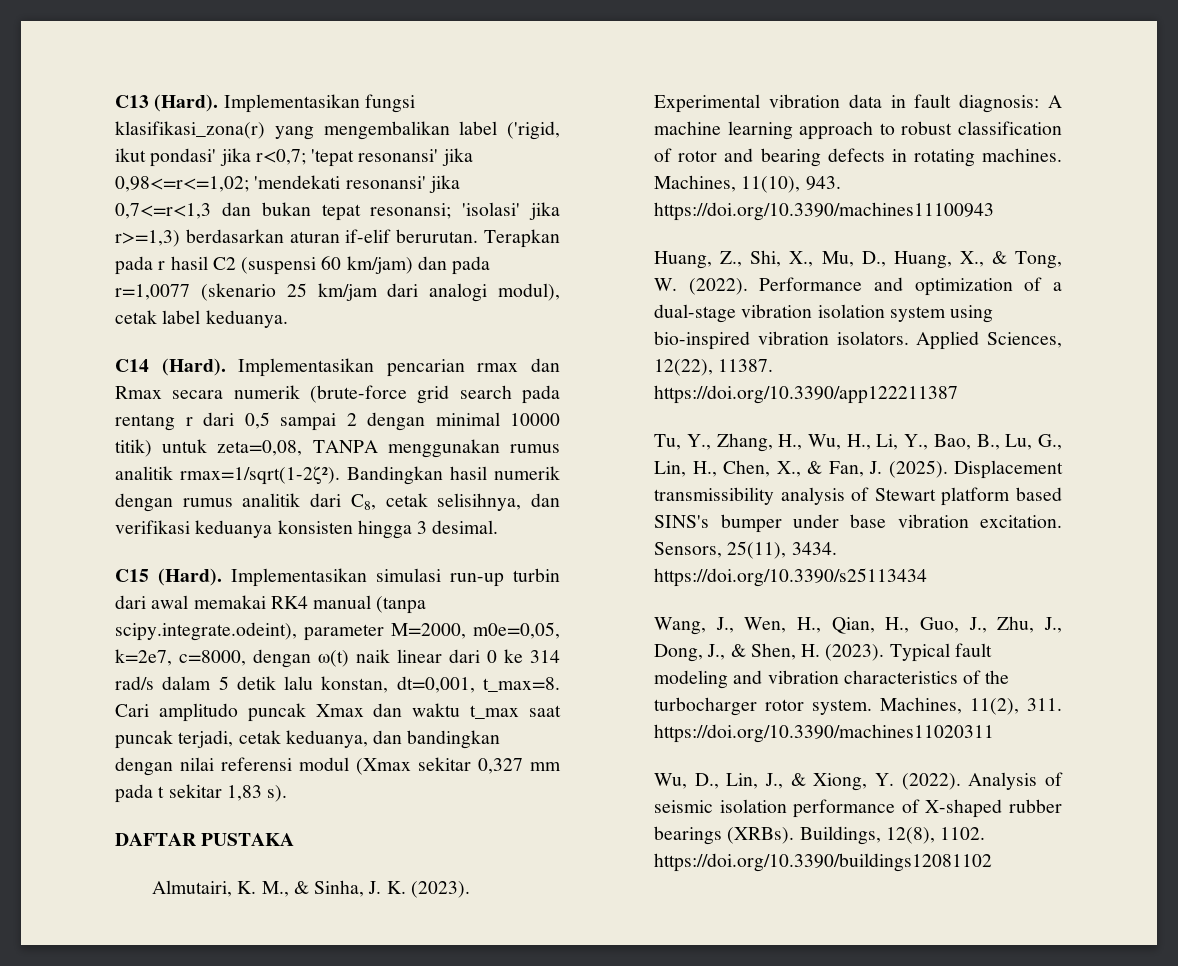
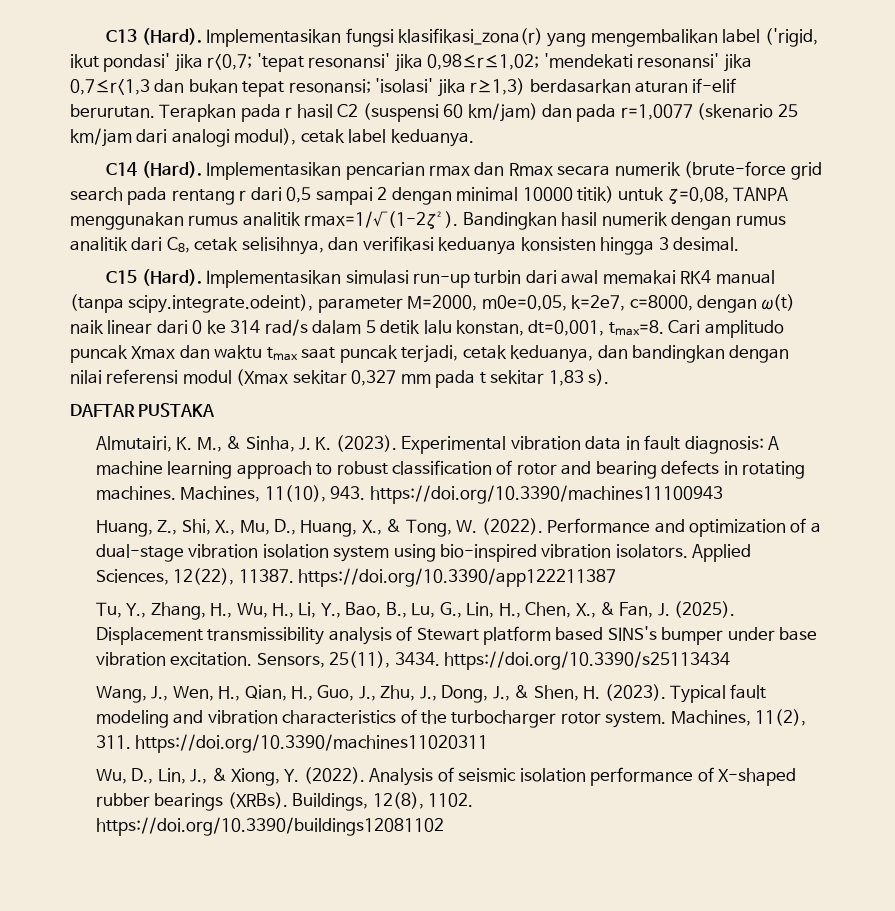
- Implementasikan fungsi klasifikasi_zona(r) yang mengembalikan label ('rigid, ikut pondasi' jika r<0,7; 'tepat resonansi' jika 0,98<=r<=1,02; 'mendekati resonansi' jika 0,7<=r<1,3 dan bukan tepat resonansi; 'isolasi' jika r>=1,3) berdasarkan aturan if-elif berurutan.
+ Implementasikan fungsi klasifikasi_zona(r) yang mengembalikan label ('rigid, ikut pondasi' jika r<0,7; 'tepat resonansi' jika 0,98≤r≤1,02; 'mendekati resonansi' jika 0,7≤r<1,3 dan bukan tepat resonansi; 'isolasi' jika r≥1,3) berdasarkan aturan if-elif berurutan.
- Implementasikan pencarian rmax dan Rmax secara numerik (brute-force grid search pada rentang r dari 0,5 sampai 2 dengan minimal 10000 titik) untuk zeta=0,08, TANPA menggunakan rumus analitik rmax=1/sqrt(1-2ζ²).
+ Implementasikan pencarian rmax dan Rmax secara numerik (brute-force grid search pada rentang r dari 0,5 sampai 2 dengan minimal 10000 titik) untuk ζ=0,08, TANPA menggunakan rumus analitik rmax=1/√(1-2ζ²).
- Implementasikan simulasi run-up turbin dari awal memakai RK4 manual (tanpa scipy.integrate.odeint), parameter M=2000, m0e=0,05, k=2e7, c=8000, dengan ω(t) naik linear dari 0 ke 314 rad/s dalam 5 detik lalu konstan, dt=0,001, t_max=8.
+ Implementasikan simulasi run-up turbin dari awal memakai RK4 manual (tanpa scipy.integrate.odeint), parameter M=2000, m0e=0,05, k=2e7, c=8000, dengan ω(t) naik linear dari 0 ke 314 rad/s dalam 5 detik lalu konstan, dt=0,001, tmax=8.
- Cari amplitudo puncak Xmax dan waktu t_max saat puncak terjadi, cetak keduanya, dan bandingkan dengan nilai referensi modul (Xmax sekitar 0,327 mm pada t sekitar 1,83 s).
+ Cari amplitudo puncak Xmax dan waktu tmax saat puncak terjadi, cetak keduanya, dan bandingkan dengan nilai referensi modul (Xmax sekitar 0,327 mm pada t sekitar 1,83 s).

